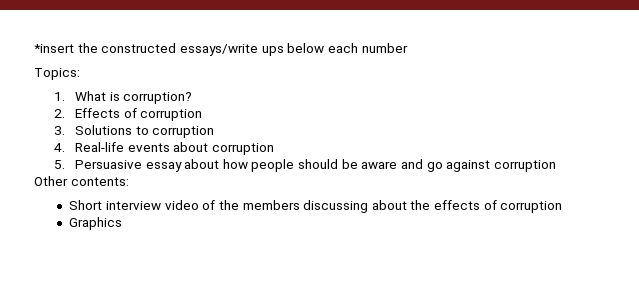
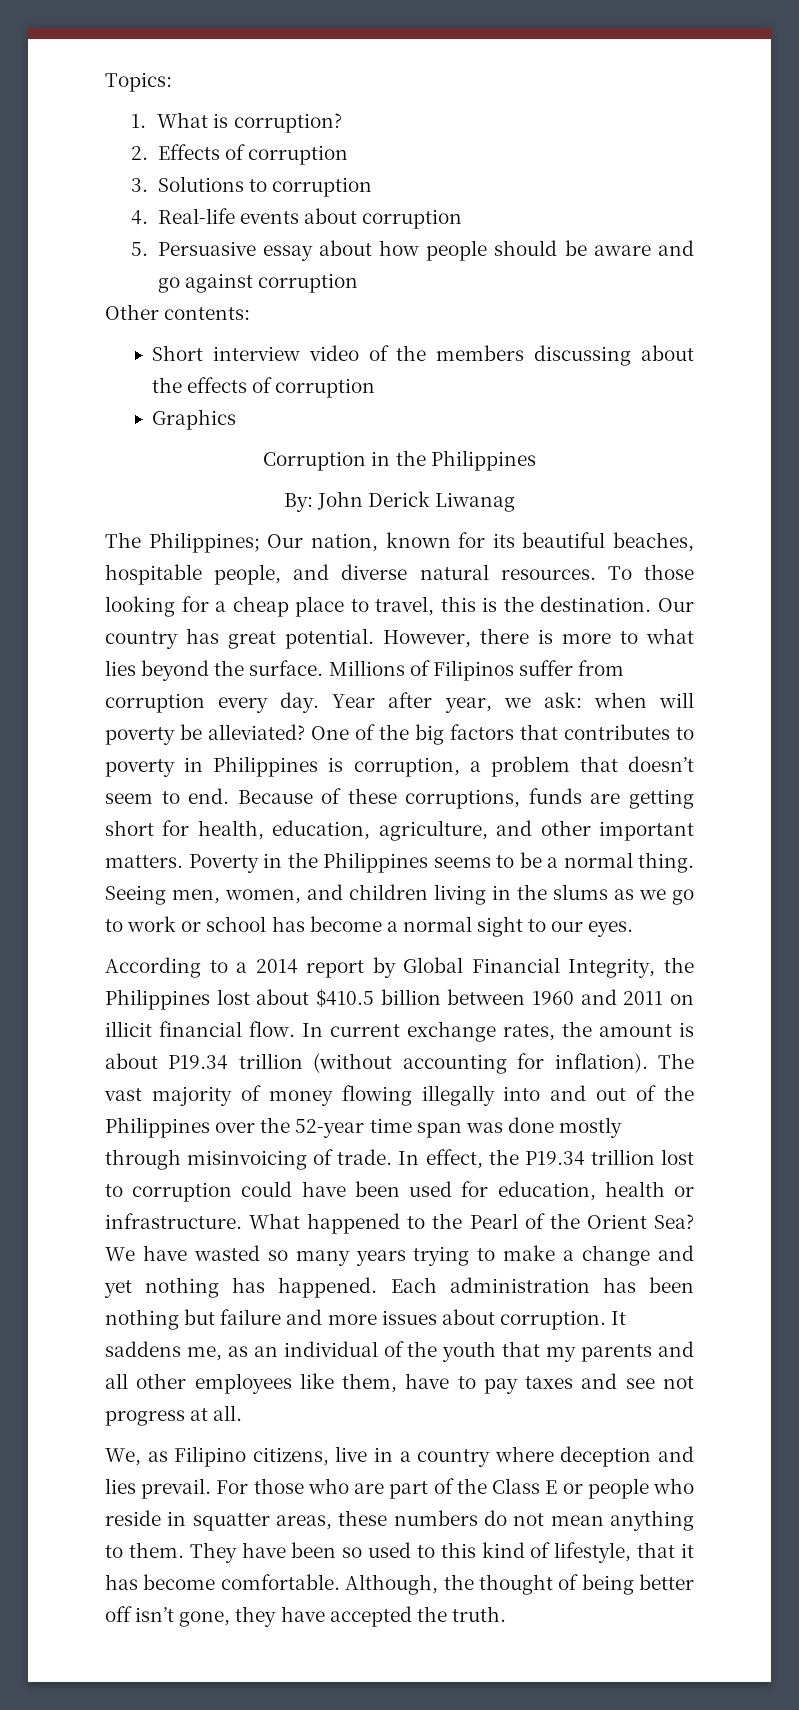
- *insert the constructed essays/write ups below each number
+ Corruption in the Philippines
+ By: John Derick Liwanag
+ The Philippines; Our nation, known for its beautiful beaches, hospitable people, and diverse natural resources. To those looking for a cheap place to travel, this is the destination. Our country has great potential. However, there is more to what lies beyond the surface. Millions of Filipinos suffer from corruption every day. Year after year, we ask: when will poverty be alleviated? One of the big factors that contributes to poverty in Philippines is corruption, a problem that doesn’t seem to end. Because of these corruptions, funds are getting short for health, education, agriculture, and other important matters. Poverty in the Philippines seems to be a normal thing. Seeing men, women, and children living in the slums as we go to work or school has become a normal sight to our eyes.
+ According to a 2014 report by Global Financial Integrity, the Philippines lost about $410.5 billion between 1960 and 2011 on illicit financial flow. In current exchange rates, the amount is about P19.34 trillion (without accounting for inflation). The vast majority of money flowing illegally into and out of the Philippines over the 52-year time span was done mostly through misinvoicing of trade. In effect, the P19.34 trillion lost to corruption could have been used for education, health or infrastructure. What happened to the Pearl of the Orient Sea? We have wasted so many years trying to make a change and yet nothing has happened. Each administration has been nothing but failure and more issues about corruption. It saddens me, as an individual of the youth that my parents and all other employees like them, have to pay taxes and see not progress at all.
+ We, as Filipino citizens, live in a country where deception and lies prevail. For those who are part of the Class E or people who reside in squatter areas, these numbers do not mean anything to them. They have been so used to this kind of lifestyle, that it has become comfortable. Although, the thought of being better off isn’t gone, they have accepted the truth.

